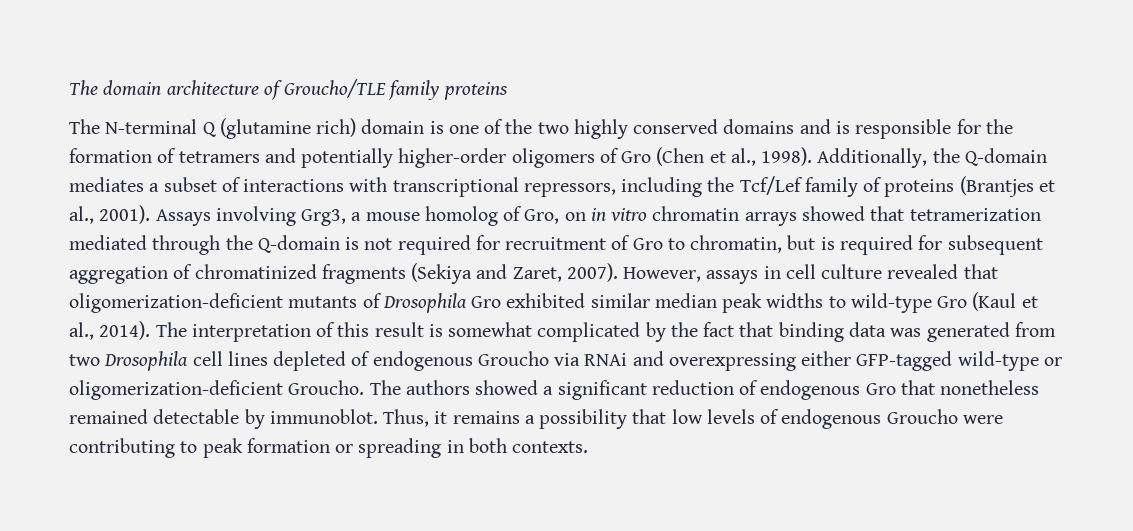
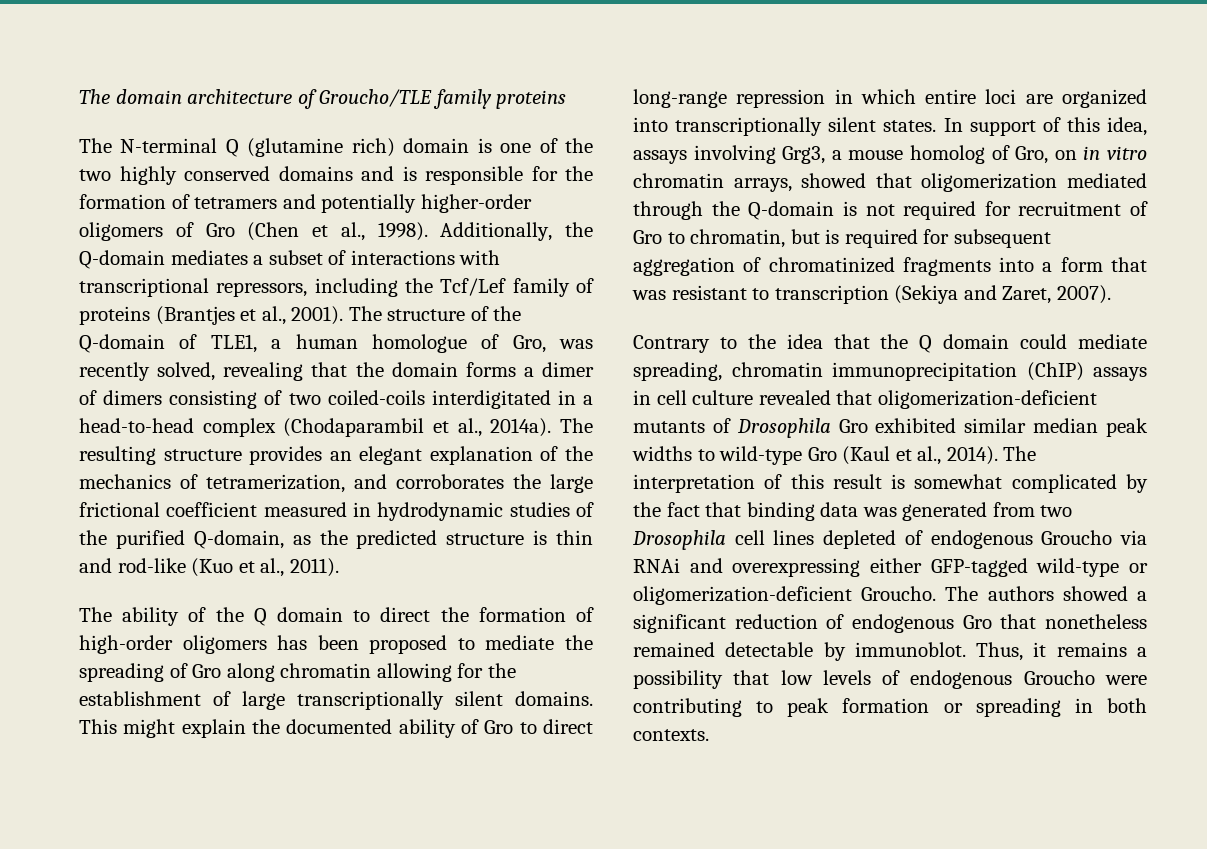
- Assays involving Grg3, a mouse homolog of Gro, on in vitro chromatin arrays showed that tetramerization mediated through the Q-domain is not required for recruitment of Gro to chromatin, but is required for subsequent aggregation of chromatinized fragments (Sekiya and Zaret, 2007). However, assays in cell culture revealed that oligomerization-deficient mutants of Drosophila Gro exhibited similar median peak widths to wild-type Gro (Kaul et al., 2014).
+ The structure of the Q-domain of TLE1, a human homologue of Gro, was recently solved, revealing that the domain forms a dimer of dimers consisting of two coiled-coils interdigitated in a head-to-head complex (Chodaparambil et al., 2014a). The resulting structure provides an elegant explanation of the mechanics of tetramerization, and corroborates the large frictional coefficient measured in hydrodynamic studies of the purified Q-domain, as the predicted structure is thin and rod-like (Kuo et al., 2011).
+ The ability of the Q domain to direct the formation of high-order oligomers has been proposed to mediate the spreading of Gro along chromatin allowing for the establishment of large transcriptionally silent domains. This might explain the documented ability of Gro to direct long-range repression in which entire loci are organized into transcriptionally silent states. In support of this idea, assays involving Grg3, a mouse homolog of Gro, on in vitro chromatin arrays, showed that oligomerization mediated through the Q-domain is not required for recruitment of Gro to chromatin, but is required for subsequent aggregation of chromatinized fragments into a form that was resistant to transcription (Sekiya and Zaret, 2007).
+ Contrary to the idea that the Q domain could mediate spreading, chromatin immunoprecipitation (ChIP) assays in cell culture revealed that oligomerization-deficient mutants of Drosophila Gro exhibited similar median peak widths to wild-type Gro (Kaul et al., 2014).

